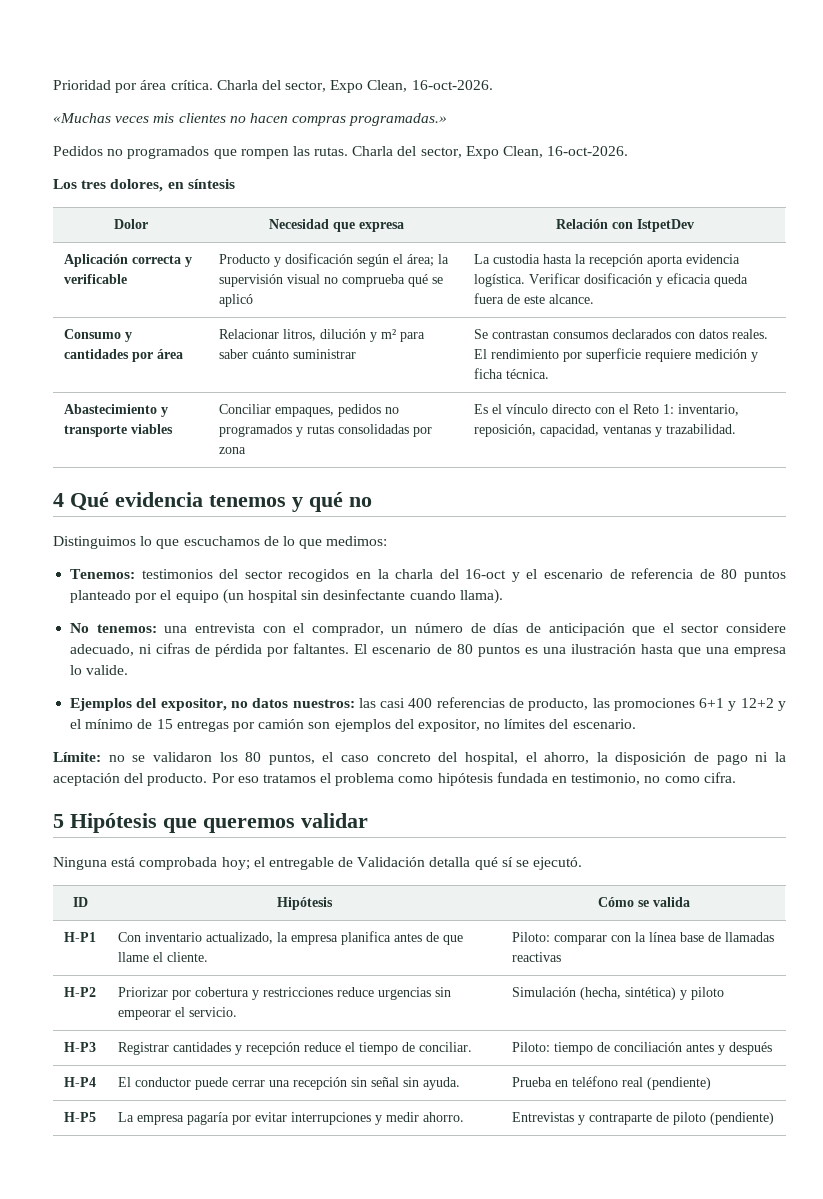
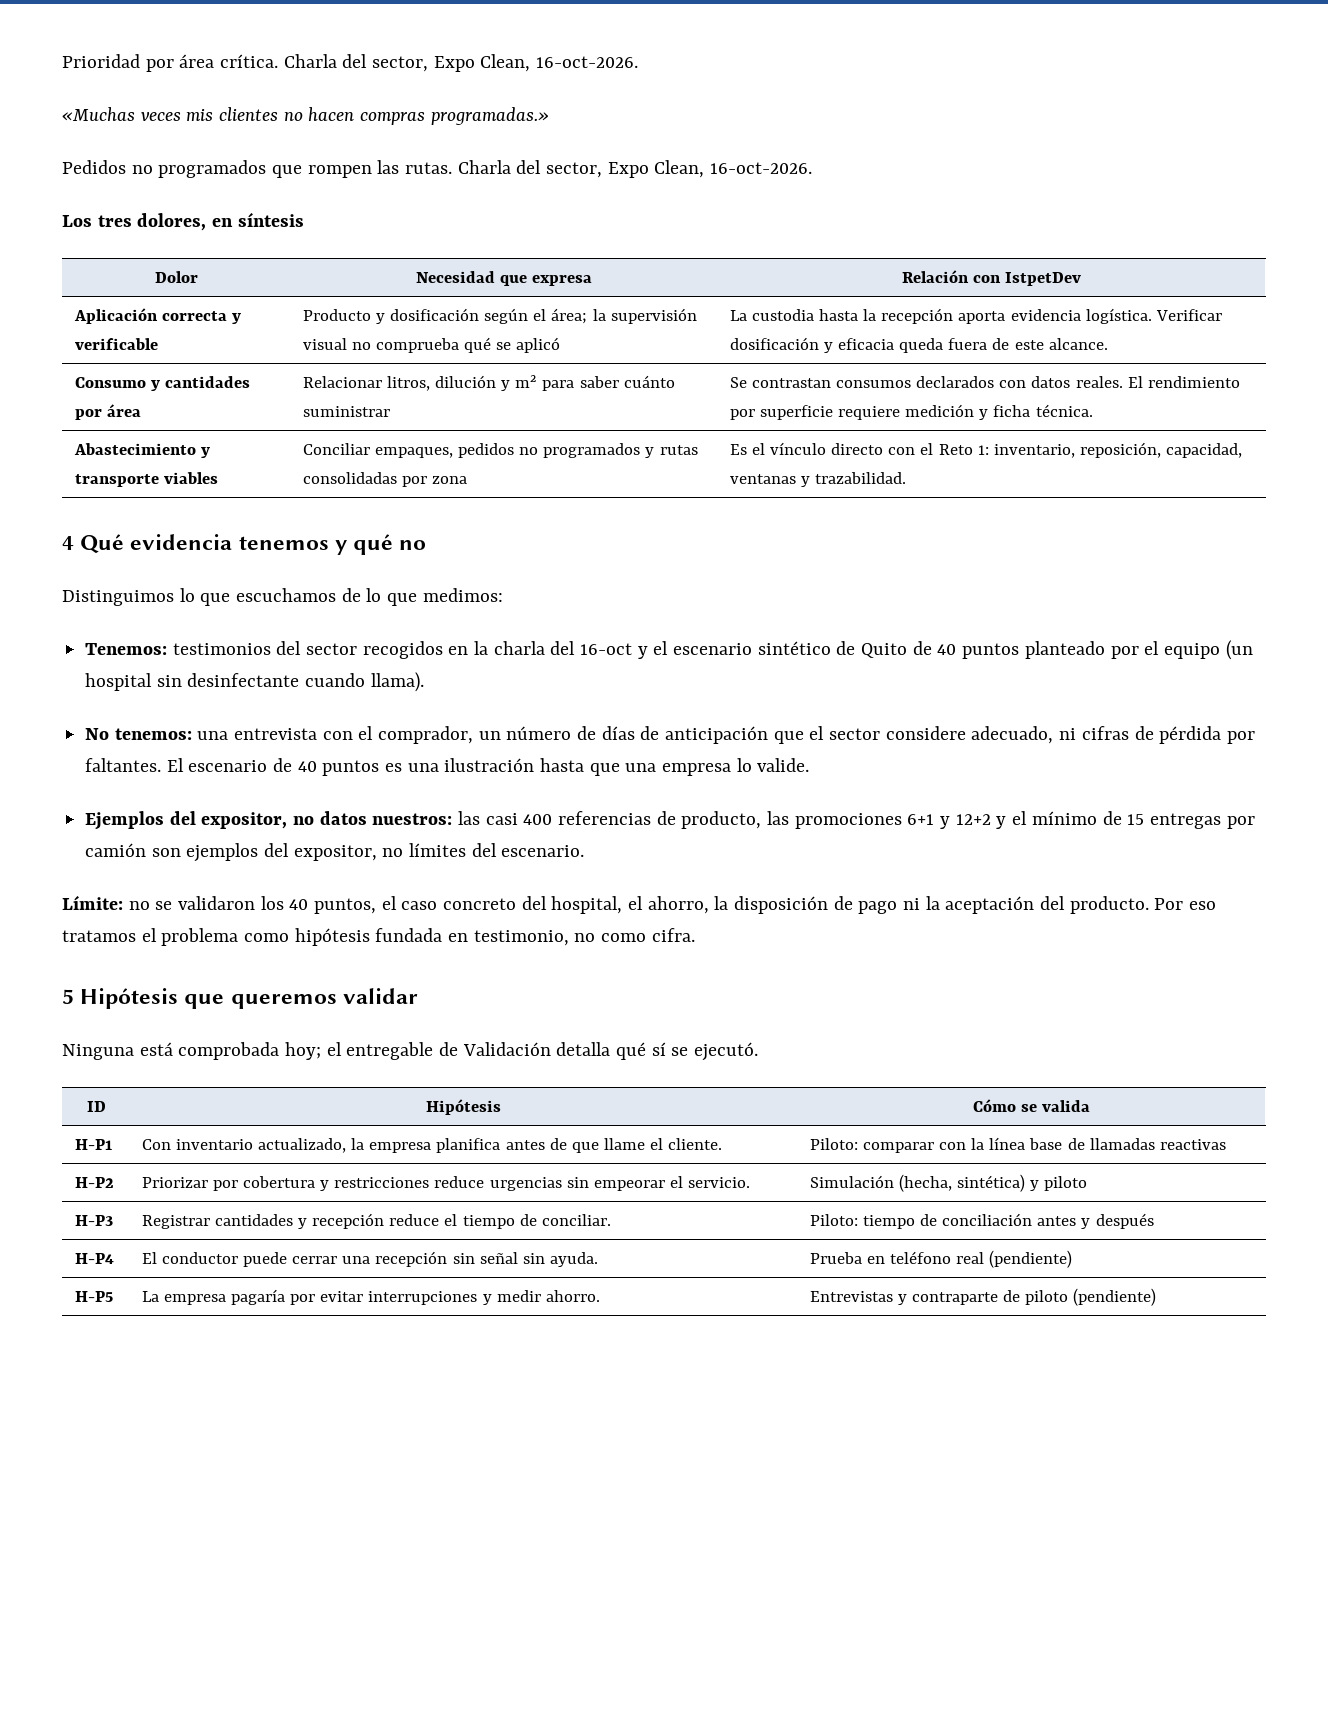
- Tenemos: testimonios del sector recogidos en la charla del 16-oct y el escenario de referencia de 80 puntos planteado por el equipo (un hospital sin desinfectante cuando llama).
+ Tenemos: testimonios del sector recogidos en la charla del 16-oct y el escenario sintético de Quito de 40 puntos planteado por el equipo (un hospital sin desinfectante cuando llama).
- El escenario de 80 puntos es una ilustración hasta que una empresa lo valide.
+ El escenario de 40 puntos es una ilustración hasta que una empresa lo valide.
- Límite: no se validaron los 80 puntos, el caso concreto del hospital, el ahorro, la disposición de pago ni la aceptación del producto.
+ Límite: no se validaron los 40 puntos, el caso concreto del hospital, el ahorro, la disposición de pago ni la aceptación del producto.

